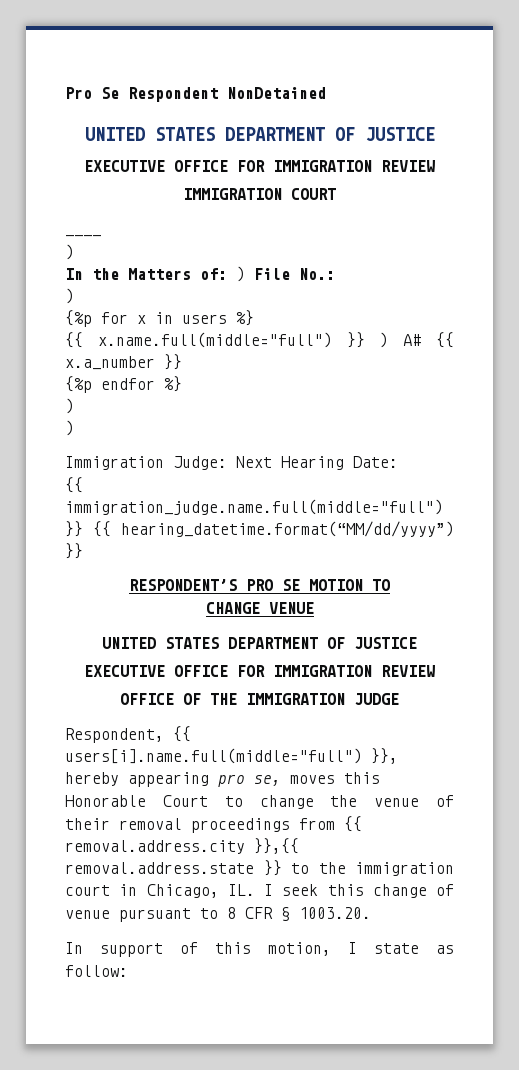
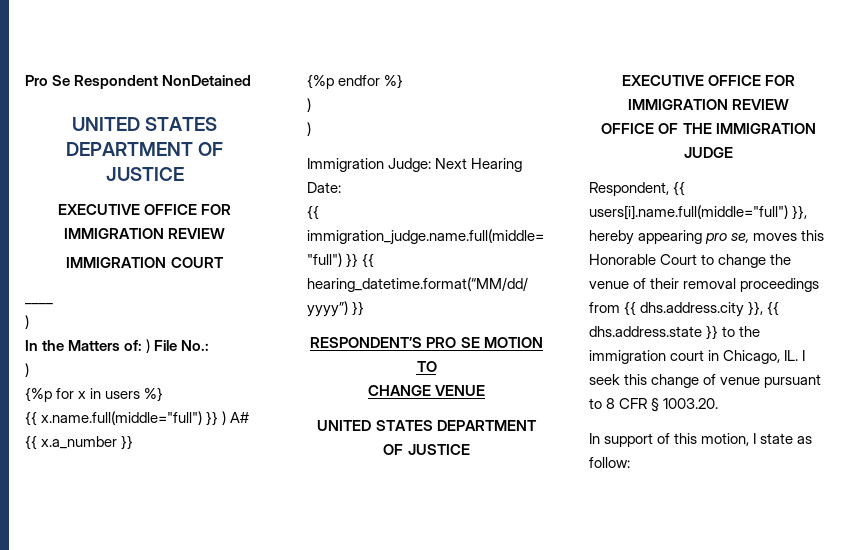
- Respondent, {{ users[i].name.full(middle="full") }}, hereby appearing pro se, moves this Honorable Court to change the venue of their removal proceedings from {{ removal.address.city }},{{ removal.address.state }} to the immigration court in Chicago, IL. I seek this change of venue pursuant to 8 CFR § 1003.20.
+ Respondent, {{ users[i].name.full(middle="full") }}, hereby appearing pro se, moves this Honorable Court to change the venue of their removal proceedings from {{ dhs.address.city }}, {{ dhs.address.state }} to the immigration court in Chicago, IL. I seek this change of venue pursuant to 8 CFR § 1003.20.

